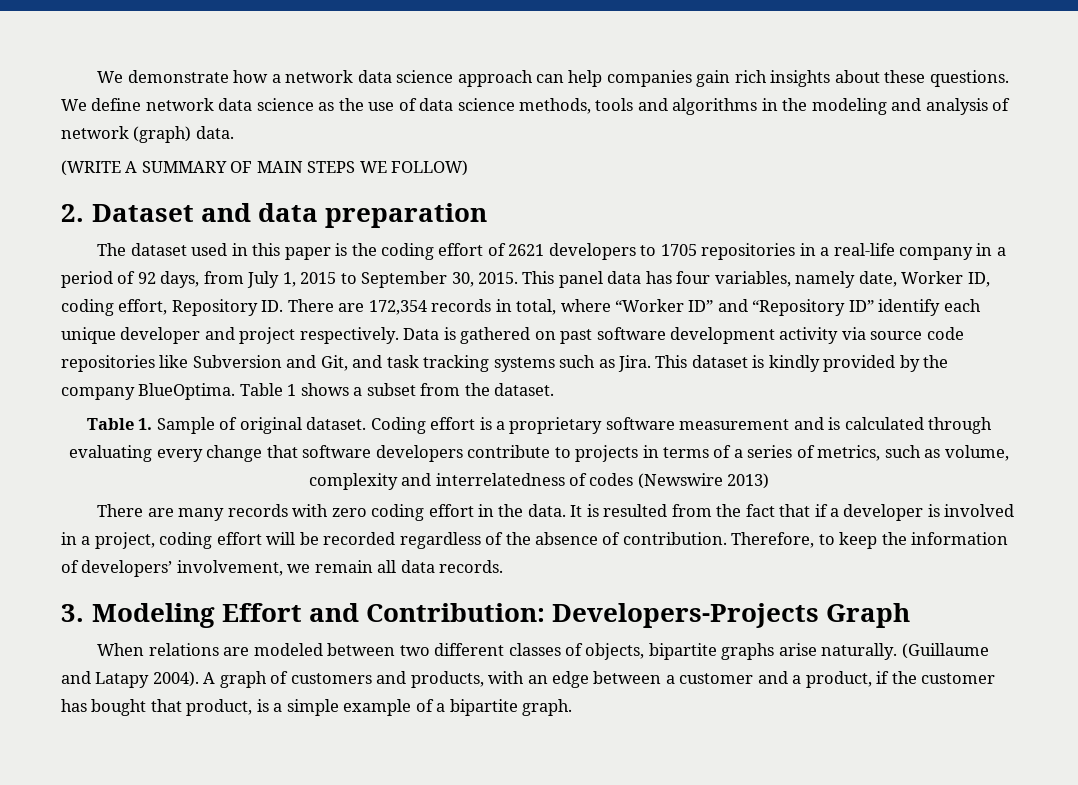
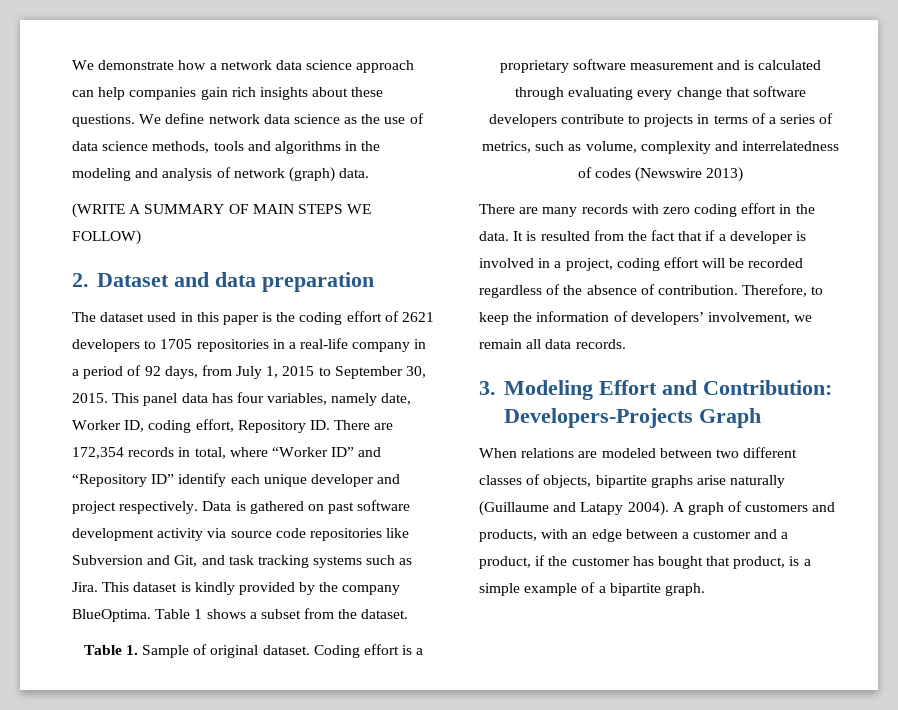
- When relations are modeled between two different classes of objects, bipartite graphs arise naturally. (Guillaume and Latapy 2004).
+ When relations are modeled between two different classes of objects, bipartite graphs arise naturally (Guillaume and Latapy 2004).

